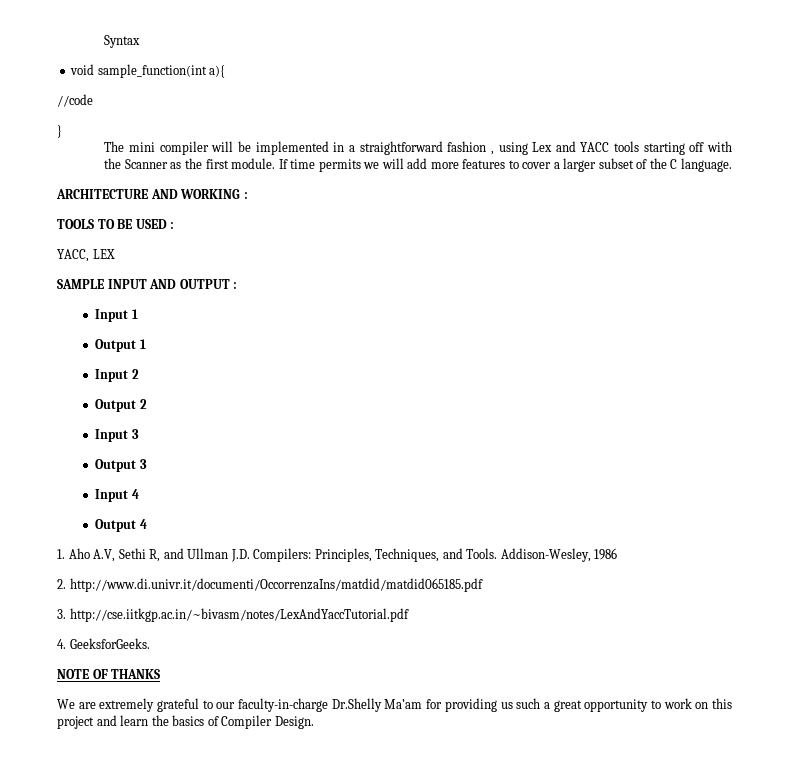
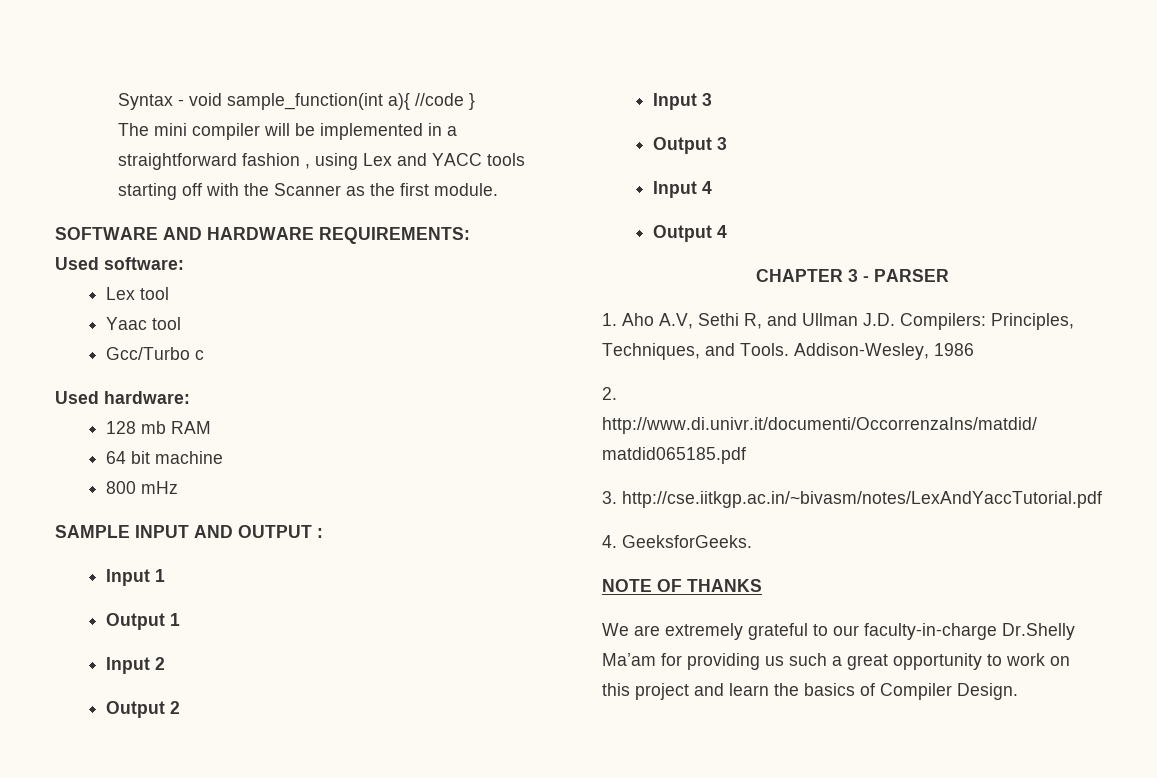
- Syntax
- void sample_function(int a){
- //code
- }
+ Syntax - void sample_function(int a){ //code }
- The mini compiler will be implemented in a straightforward fashion , using Lex and YACC tools starting off with the Scanner as the first module. If time permits we will add more features to cover a larger subset of the C language.
- ARCHITECTURE AND WORKING :
- TOOLS TO BE USED :
- YACC, LEX
+ The mini compiler will be implemented in a straightforward fashion , using Lex and YACC tools starting off with the Scanner as the first module.
+ SOFTWARE AND HARDWARE REQUIREMENTS:
+ Used software:
+ Lex tool
+ Yaac tool
+ Gcc/Turbo c
+ Used hardware:
+ 128 mb RAM
+ 64 bit machine
+ 800 mHz
+ CHAPTER 3 - PARSER

